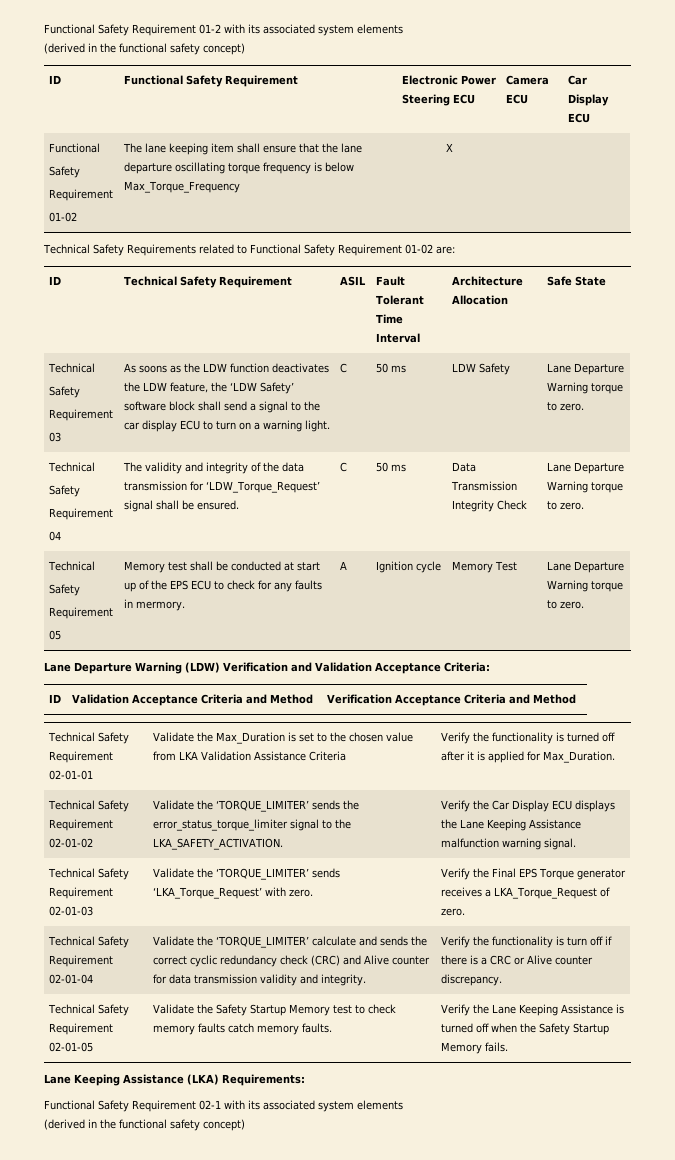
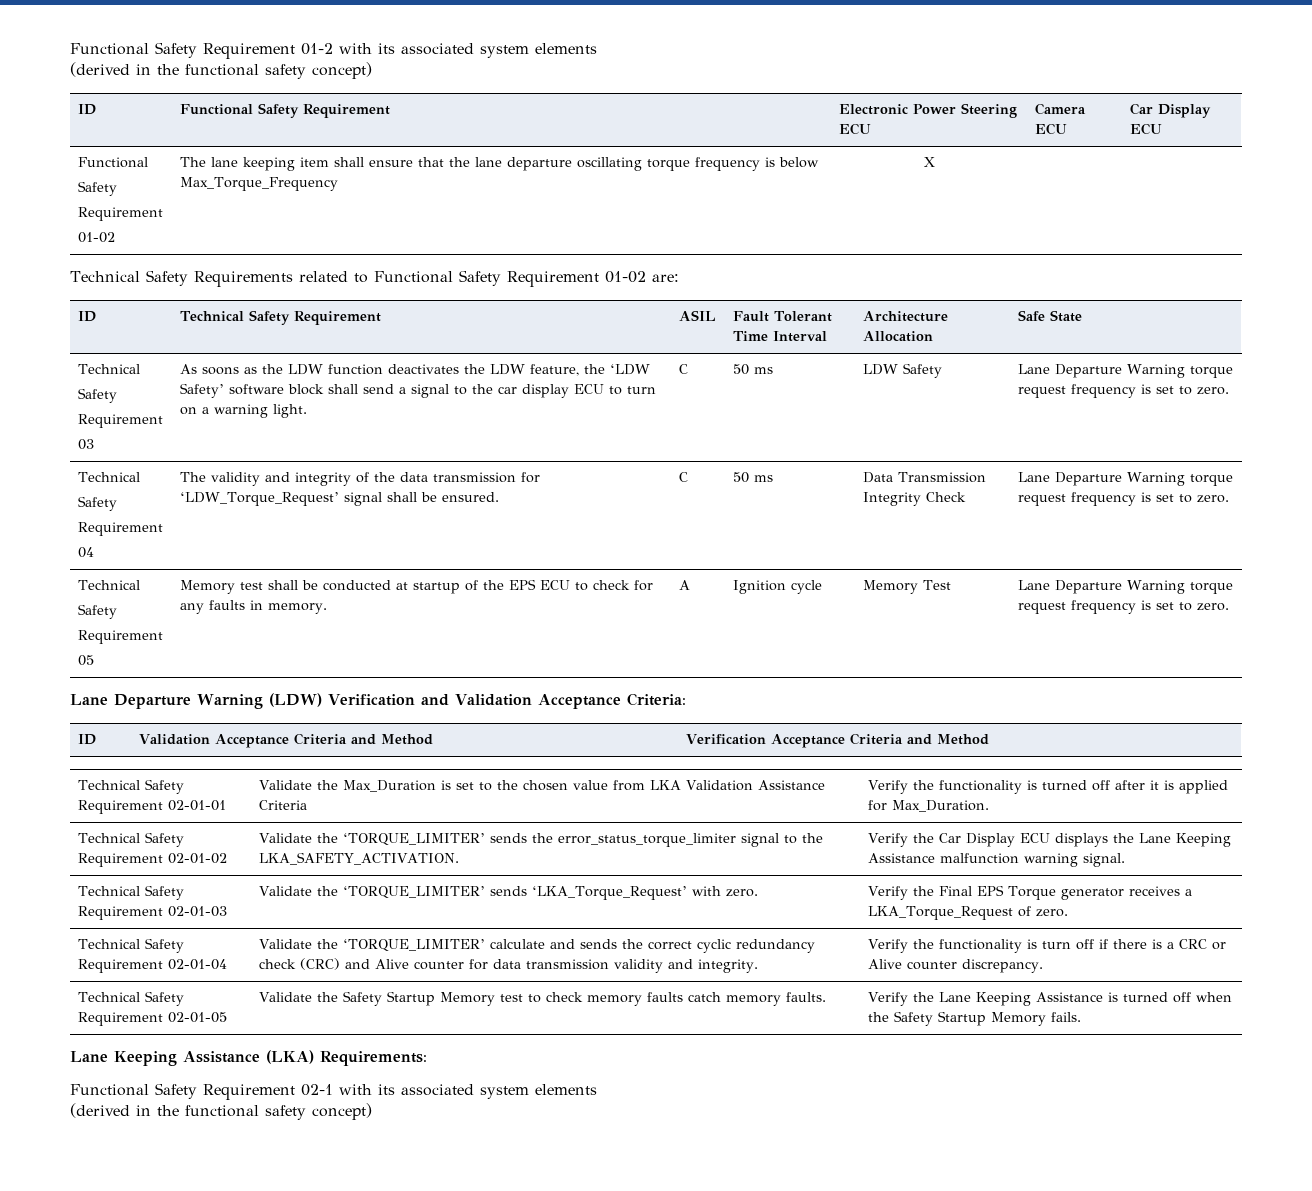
- LDW Safety | Lane Departure Warning torque to zero.
+ LDW Safety | Lane Departure Warning torque request frequency is set to zero.
  Technical
  Safety
  Requirement
- 04 | The validity and integrity of the data transmission for ‘LDW_Torque_Request’ signal shall be ensured. | C | 50 ms | Data Transmission Integrity Check | Lane Departure Warning torque to zero.
+ 04 | The validity and integrity of the data transmission for ‘LDW_Torque_Request’ signal shall be ensured. | C | 50 ms | Data Transmission Integrity Check | Lane Departure Warning torque request frequency is set to zero.
  Technical
  Safety
  Requirement
- 05 | Memory test shall be conducted at start up of the EPS ECU to check for any faults in mermory. | A | Ignition cycle | Memory Test | Lane Departure Warning torque to zero.
+ 05 | Memory test shall be conducted at startup of the EPS ECU to check for any faults in memory. | A | Ignition cycle | Memory Test | Lane Departure Warning torque request frequency is set to zero.

